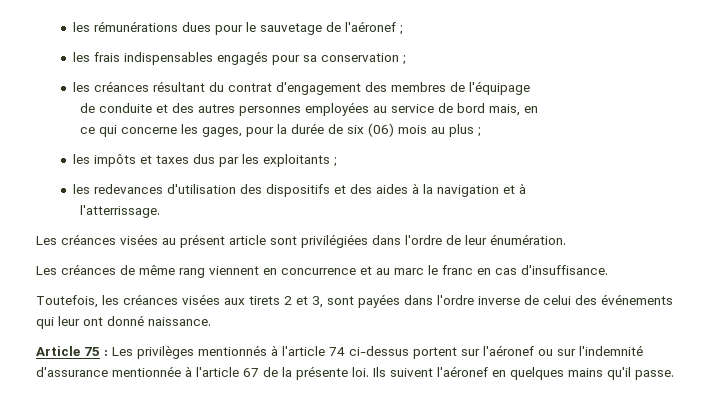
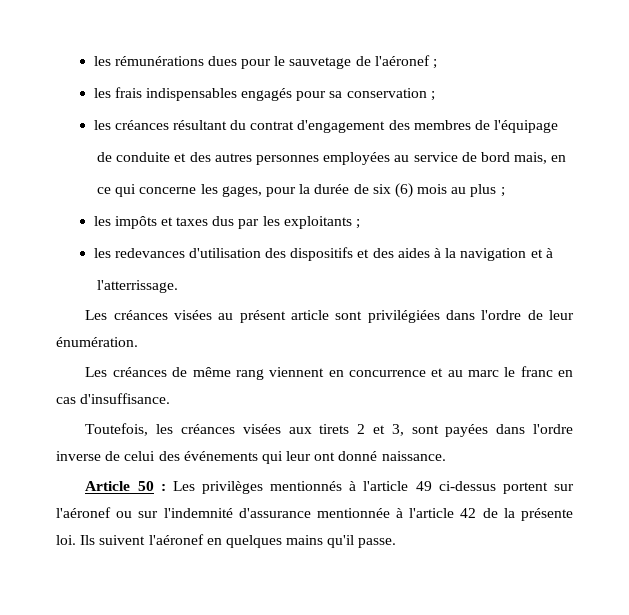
- ce qui concerne les gages, pour la durée de six (06) mois au plus ;
+ ce qui concerne les gages, pour la durée de six (6) mois au plus ;
- Article 75 : Les privilèges mentionnés à l'article 74 ci-dessus portent sur l'aéronef ou sur l'indemnité d'assurance mentionnée à l'article 67 de la présente loi.
+ Article 50 : Les privilèges mentionnés à l'article 49 ci-dessus portent sur l'aéronef ou sur l'indemnité d'assurance mentionnée à l'article 42 de la présente loi.

